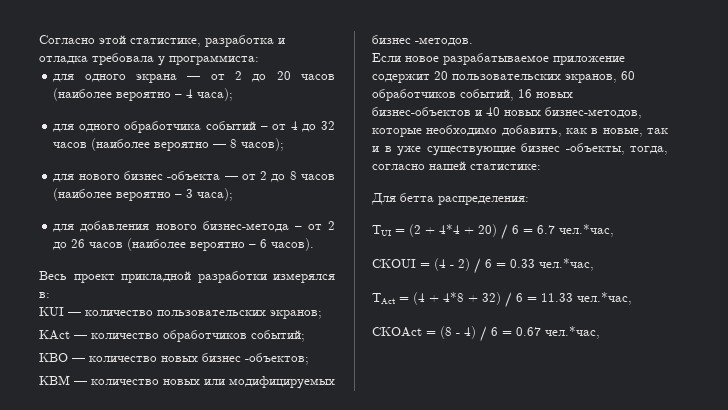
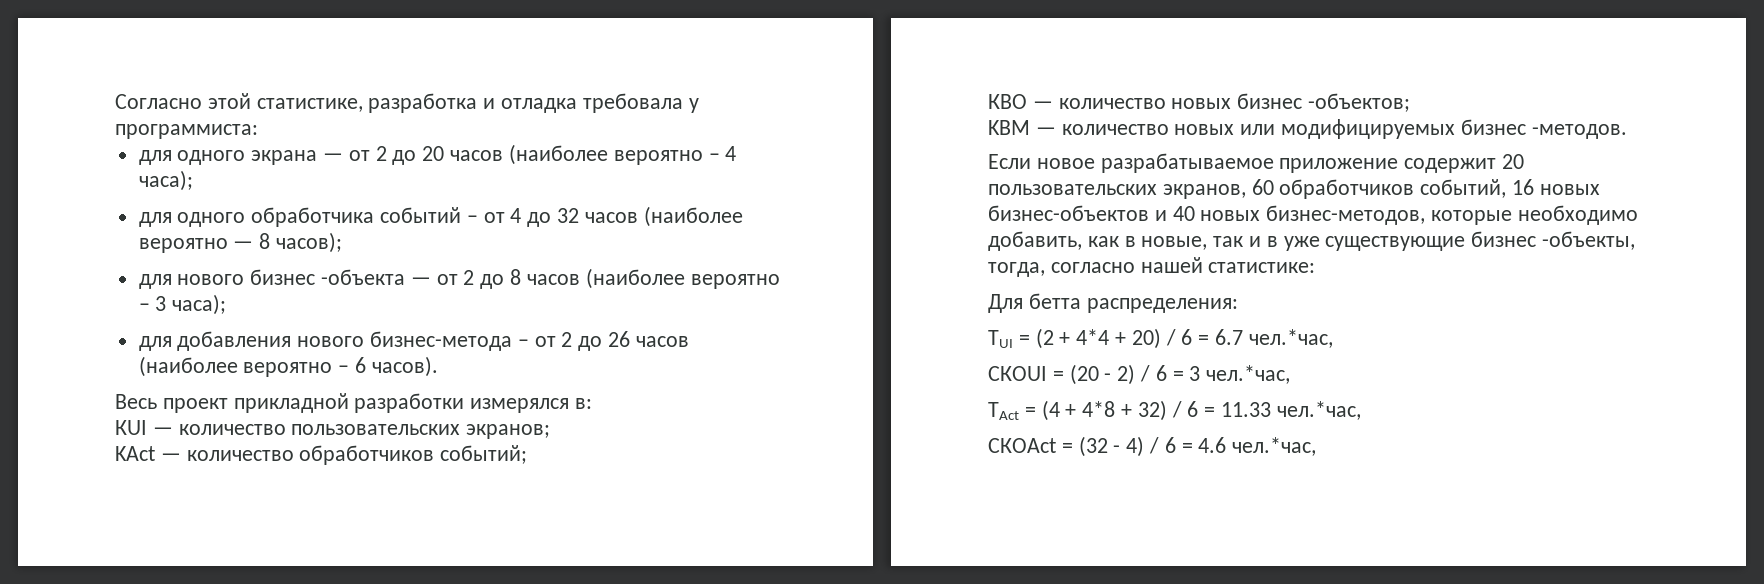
- СКОUI = (4 - 2) / 6 = 0.33 чел.*час,
+ СКОUI = (20 - 2) / 6 = 3 чел.*час,
- СКОAct = (8 - 4) / 6 = 0.67 чел.*час,
+ СКОAct = (32 - 4) / 6 = 4.6 чел.*час,

